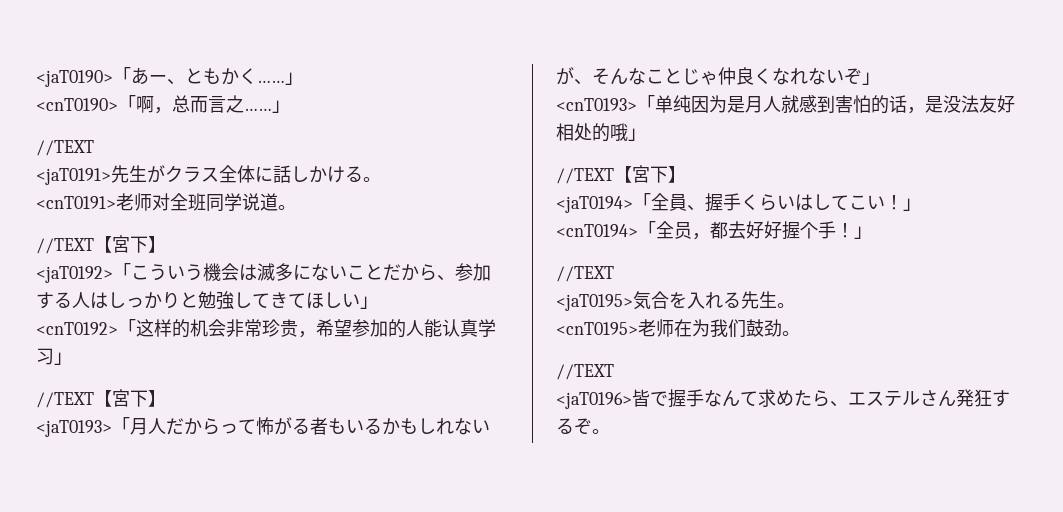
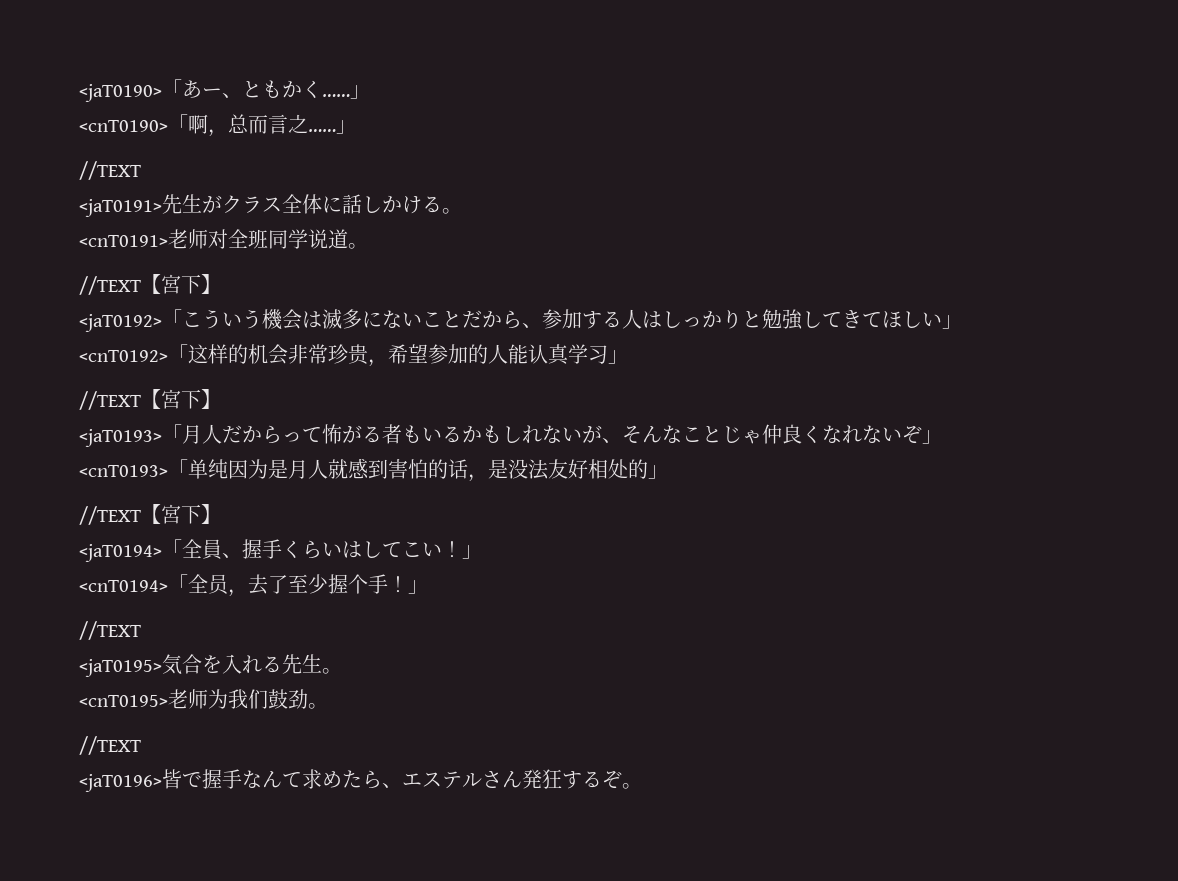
- <cnT0193>「单纯因为是月人就感到害怕的话，是没法友好相处的哦」
+ <cnT0193>「单纯因为是月人就感到害怕的话，是没法友好相处的」
- <cnT0194>「全员，都去好好握个手！」
+ <cnT0194>「全员，去了至少握个手！」
- <cnT0195>老师在为我们鼓劲。
+ <cnT0195>老师为我们鼓劲。

